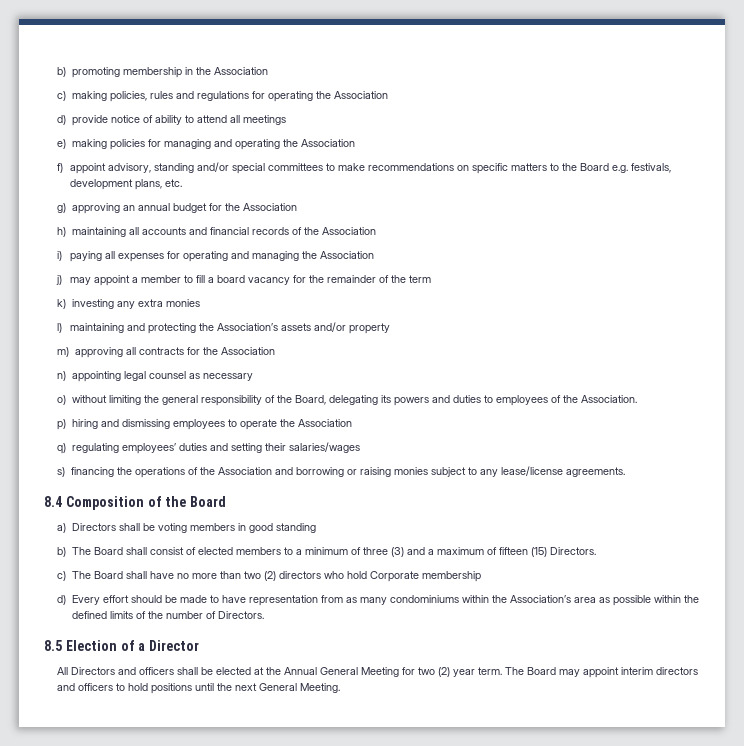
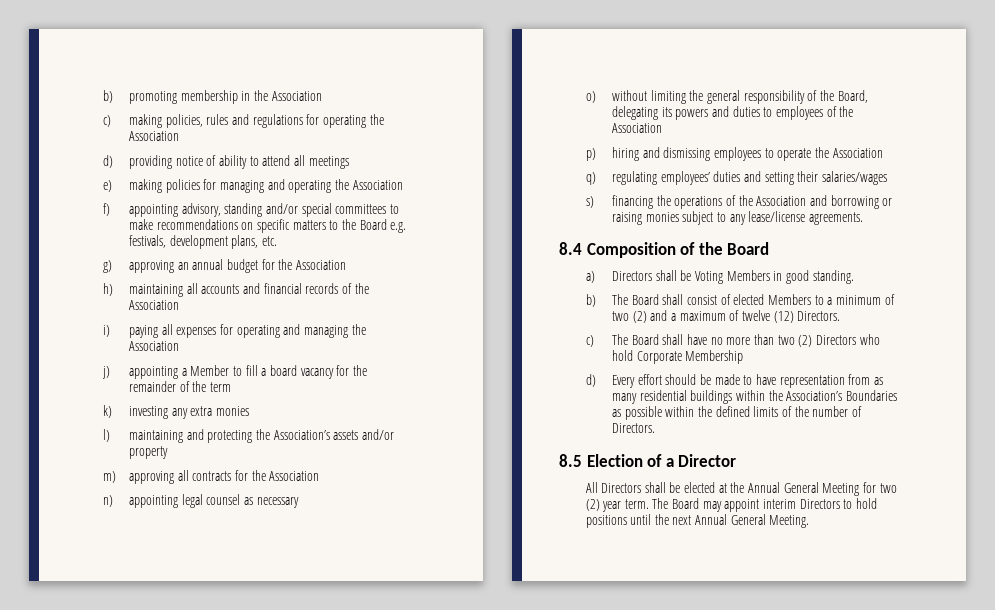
- d) provide notice of ability to attend all meetings
+ d) providing notice of ability to attend all meetings
- f) appoint advisory, standing and/or special committees to make recommendations on specific matters to the Board e.g. festivals, development plans, etc.
+ f) appointing advisory, standing and/or special committees to make recommendations on specific matters to the Board e.g. festivals, development plans, etc.
- j) may appoint a member to fill a board vacancy for the remainder of the term
+ j) appointing a Member to fill a board vacancy for the remainder of the term
- o) without limiting the general responsibility of the Board, delegating its powers and duties to employees of the Association.
+ o) without limiting the general responsibility of the Board, delegating its powers and duties to employees of the Association
- a) Directors shall be voting members in good standing
+ a) Directors shall be Voting Members in good standing.
- b) The Board shall consist of elected members to a minimum of three (3) and a maximum of fifteen (15) Directors.
+ b) The Board shall consist of elected Members to a minimum of two (2) and a maximum of twelve (12) Directors.
- c) The Board shall have no more than two (2) directors who hold Corporate membership
+ c) The Board shall have no more than two (2) Directors who hold Corporate Membership
- d) Every effort should be made to have representation from as many condominiums within the Association’s area as possible within the defined limits of the number of Directors.
+ d) Every effort should be made to have representation from as many residential buildings within the Association’s Boundaries as possible within the defined limits of the number of Directors.
- All Directors and officers shall be elected at the Annual General Meeting for two (2) year term.
+ All Directors shall be elected at the Annual General Meeting for two (2) year term.
- The Board may appoint interim directors and officers to hold positions until the next General Meeting.
+ The Board may appoint interim Directors to hold positions until the next Annual General Meeting.

